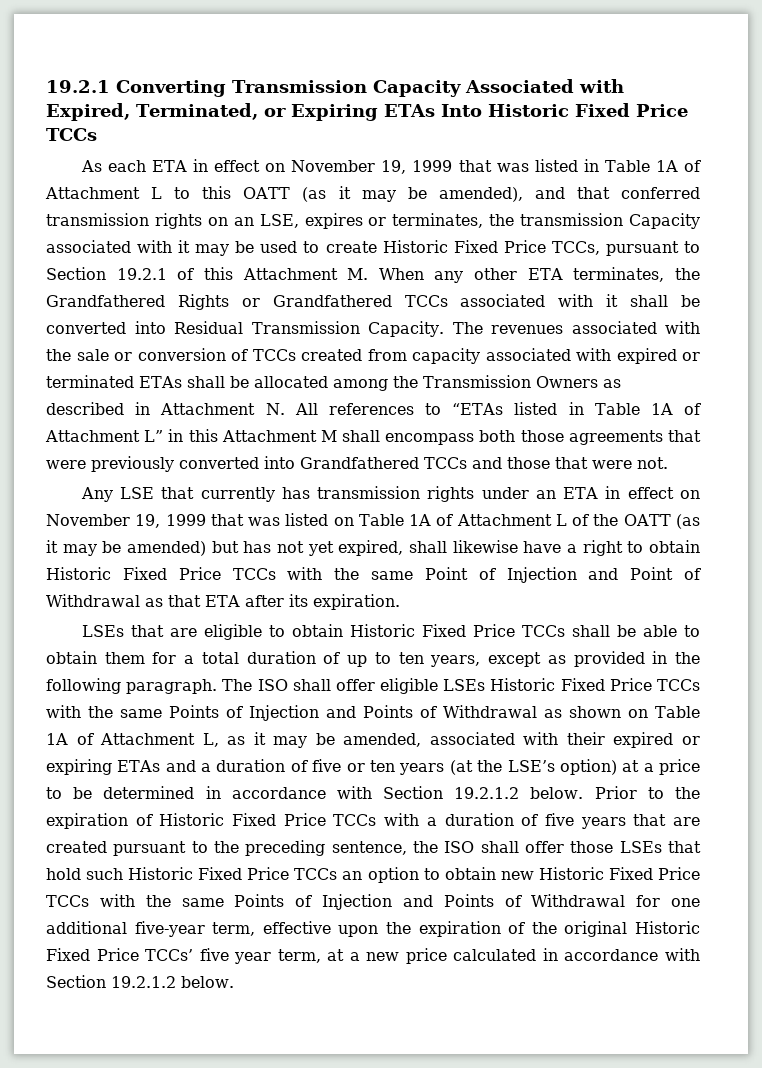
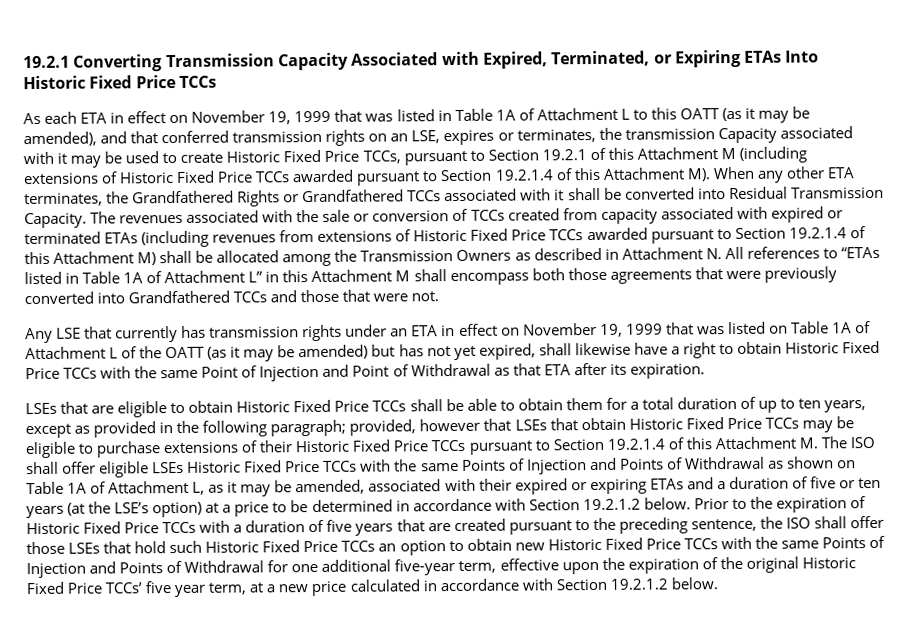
- As each ETA in effect on November 19, 1999 that was listed in Table 1A of Attachment L to this OATT (as it may be amended), and that conferred transmission rights on an LSE, expires or terminates, the transmission Capacity associated with it may be used to create Historic Fixed Price TCCs, pursuant to Section 19.2.1 of this Attachment M. When any other ETA terminates, the Grandfathered Rights or Grandfathered TCCs associated with it shall be converted into Residual Transmission Capacity.
+ As each ETA in effect on November 19, 1999 that was listed in Table 1A of Attachment L to this OATT (as it may be amended), and that conferred transmission rights on an LSE, expires or terminates, the transmission Capacity associated with it may be used to create Historic Fixed Price TCCs, pursuant to Section 19.2.1 of this Attachment M (including extensions of Historic Fixed Price TCCs awarded pursuant to Section 19.2.1.4 of this Attachment M). When any other ETA terminates, the Grandfathered Rights or Grandfathered TCCs associated with it shall be converted into Residual Transmission Capacity.
- The revenues associated with the sale or conversion of TCCs created from capacity associated with expired or terminated ETAs shall be allocated among the Transmission Owners as described in Attachment N. All references to “ETAs listed in Table 1A of Attachment L” in this Attachment M shall encompass both those agreements that were previously converted into Grandfathered TCCs and those that were not.
+ The revenues associated with the sale or conversion of TCCs created from capacity associated with expired or terminated ETAs (including revenues from extensions of Historic Fixed Price TCCs awarded pursuant to Section 19.2.1.4 of this Attachment M) shall be allocated among the Transmission Owners as described in Attachment N. All references to “ETAs listed in Table 1A of Attachment L” in this Attachment M shall encompass both those agreements that were previously converted into Grandfathered TCCs and those that were not.
- LSEs that are eligible to obtain Historic Fixed Price TCCs shall be able to obtain them for a total duration of up to ten years, except as provided in the following paragraph. The ISO shall offer eligible LSEs Historic Fixed Price TCCs with the same Points of Injection and Points of Withdrawal as shown on Table 1A of Attachment L, as it may be amended, associated with their expired or expiring ETAs and a duration of five or ten years (at the LSE’s option) at a price to be determined in accordance with Section 19.2.1.2 below.
+ LSEs that are eligible to obtain Historic Fixed Price TCCs shall be able to obtain them for a total duration of up to ten years, except as provided in the following paragraph; provided, however that LSEs that obtain Historic Fixed Price TCCs may be eligible to purchase extensions of their Historic Fixed Price TCCs pursuant to Section 19.2.1.4 of this Attachment M. The ISO shall offer eligible LSEs Historic Fixed Price TCCs with the same Points of Injection and Points of Withdrawal as shown on Table 1A of Attachment L, as it may be amended, associated with their expired or expiring ETAs and a duration of five or ten years (at the LSE’s option) at a price to be determined in accordance with Section 19.2.1.2 below.

